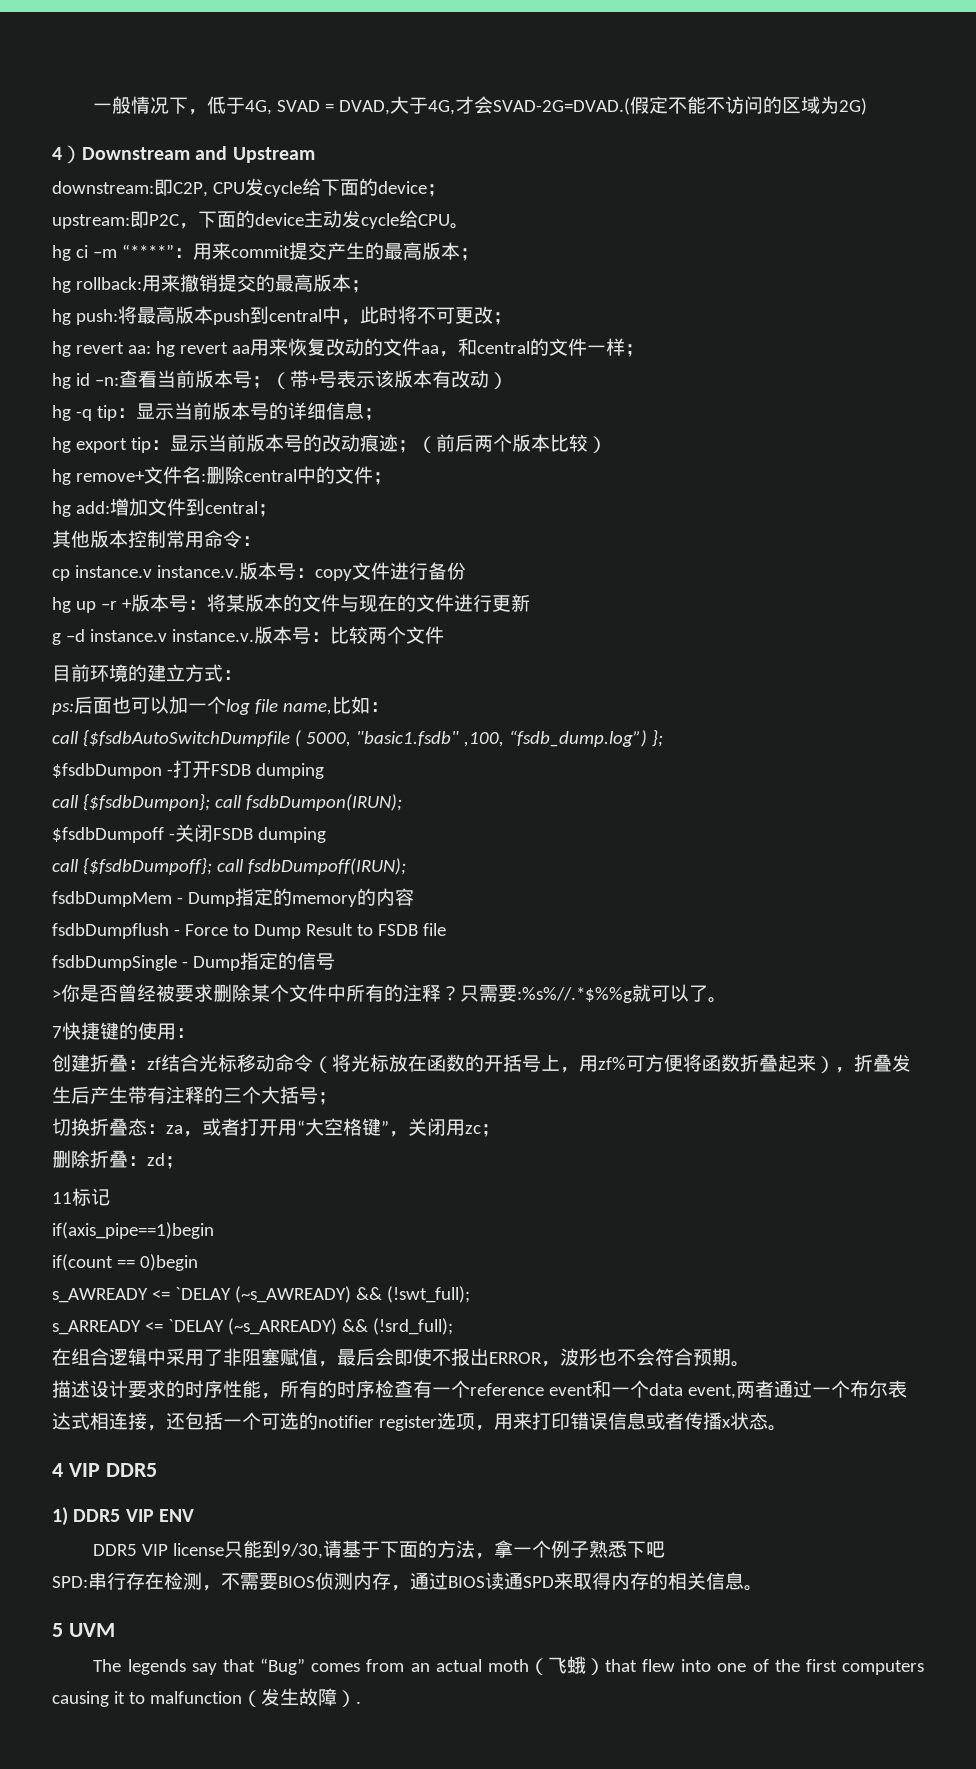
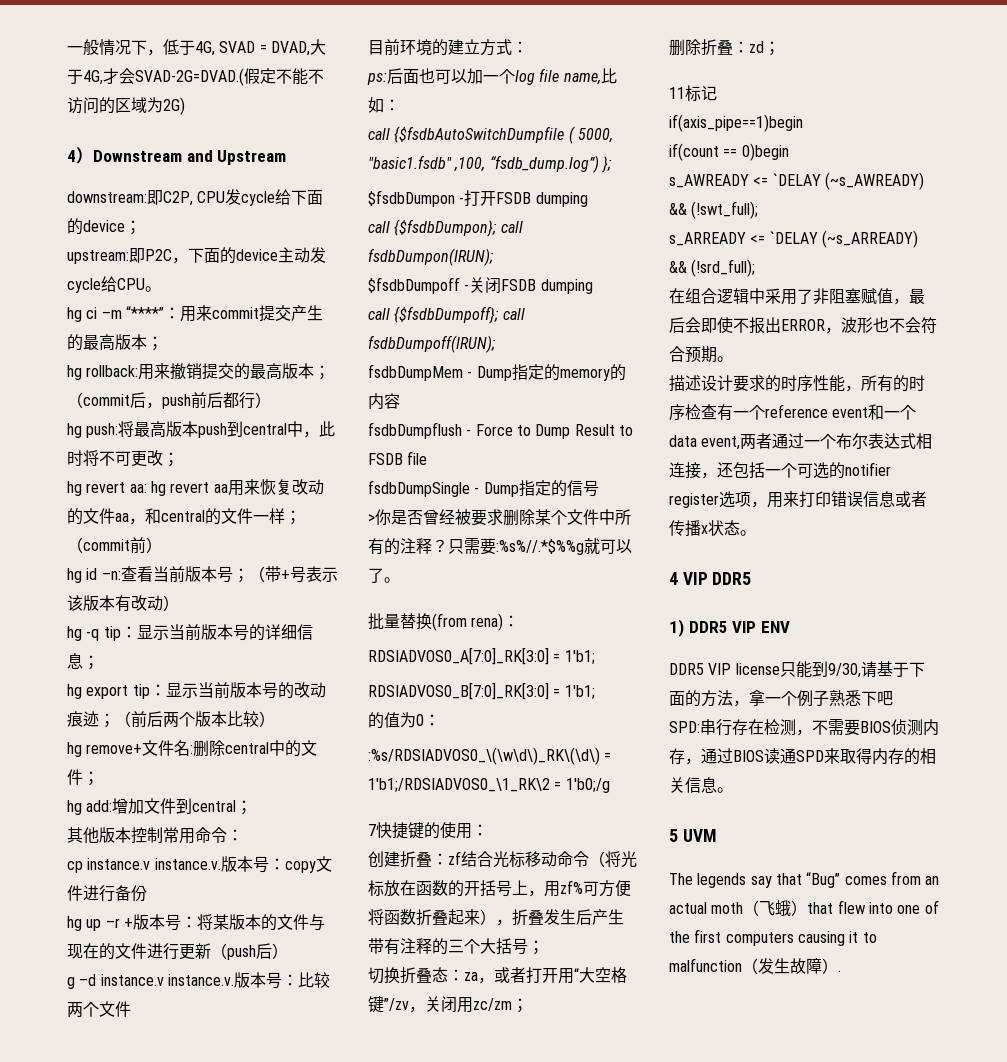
- hg rollback:用来撤销提交的最高版本；
+ hg rollback:用来撤销提交的最高版本；（commit后，push前后都行）
- hg revert aa: hg revert aa用来恢复改动的文件aa，和central的文件一样；
+ hg revert aa: hg revert aa用来恢复改动的文件aa，和central的文件一样；（commit前）
- hg up –r +版本号：将某版本的文件与现在的文件进行更新
+ hg up –r +版本号：将某版本的文件与现在的文件进行更新（push后）
+ 批量替换(from rena)：
+ RDSIADVOS0_A[7:0]_RK[3:0] = 1'b1;
+ RDSIADVOS0_B[7:0]_RK[3:0] = 1'b1;
+ 的值为0：
+ :%s/RDSIADVOS0_\(\w\d\)_RK\(\d\) = 1'b1;/RDSIADVOS0_\1_RK\2 = 1'b0;/g
- 切换折叠态：za，或者打开用“大空格键”，关闭用zc；
+ 切换折叠态：za，或者打开用“大空格键”/zv，关闭用zc/zm；

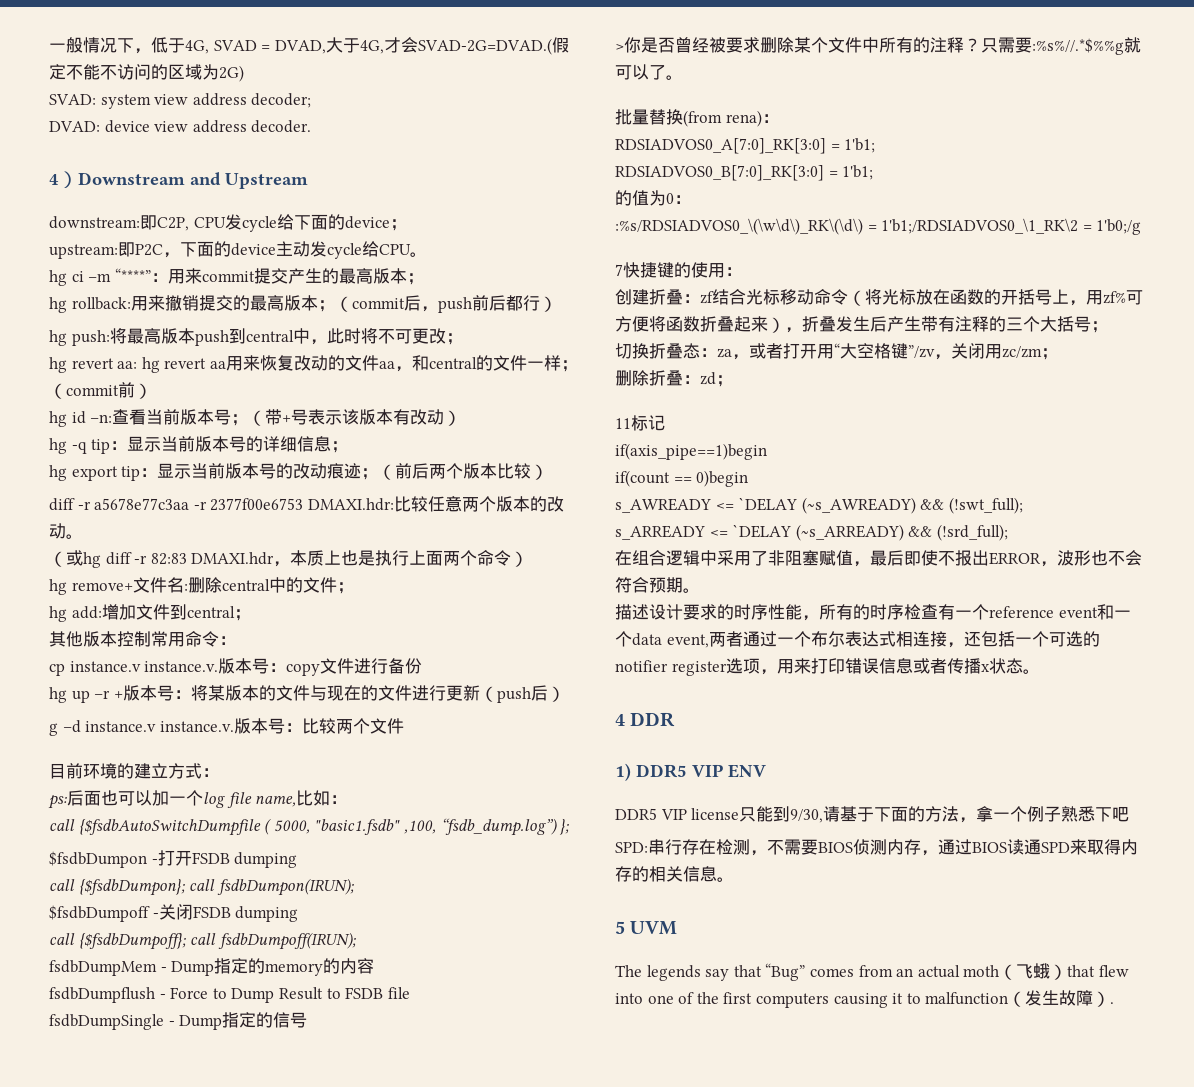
+ SVAD: system view address decoder;
+ DVAD: device view address decoder.
+ diff -r a5678e77c3aa -r 2377f00e6753 DMAXI.hdr:比较任意两个版本的改动。
+ （或hg diff -r 82:83 DMAXI.hdr，本质上也是执行上面两个命令）
- 在组合逻辑中采用了非阻塞赋值，最后会即使不报出ERROR，波形也不会符合预期。
+ 在组合逻辑中采用了非阻塞赋值，最后即使不报出ERROR，波形也不会符合预期。
- 4 VIP DDR5
+ 4 DDR

